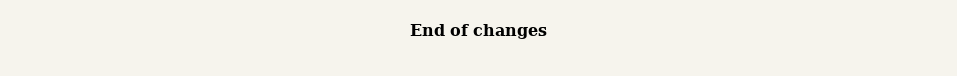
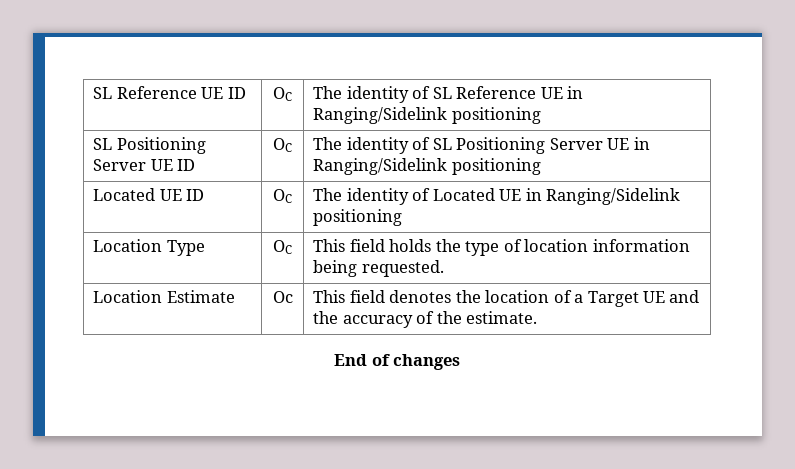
+ SL Reference UE ID | OC | The identity of SL Reference UE in Ranging/Sidelink positioning
+ SL Positioning Server UE ID | OC | The identity of SL Positioning Server UE in Ranging/Sidelink positioning
+ Located UE ID | OC | The identity of Located UE in Ranging/Sidelink positioning
+ Location Type | OC | This field holds the type of location information being requested.
+ Location Estimate | Oc | This field denotes the location of a Target UE and the accuracy of the estimate.

